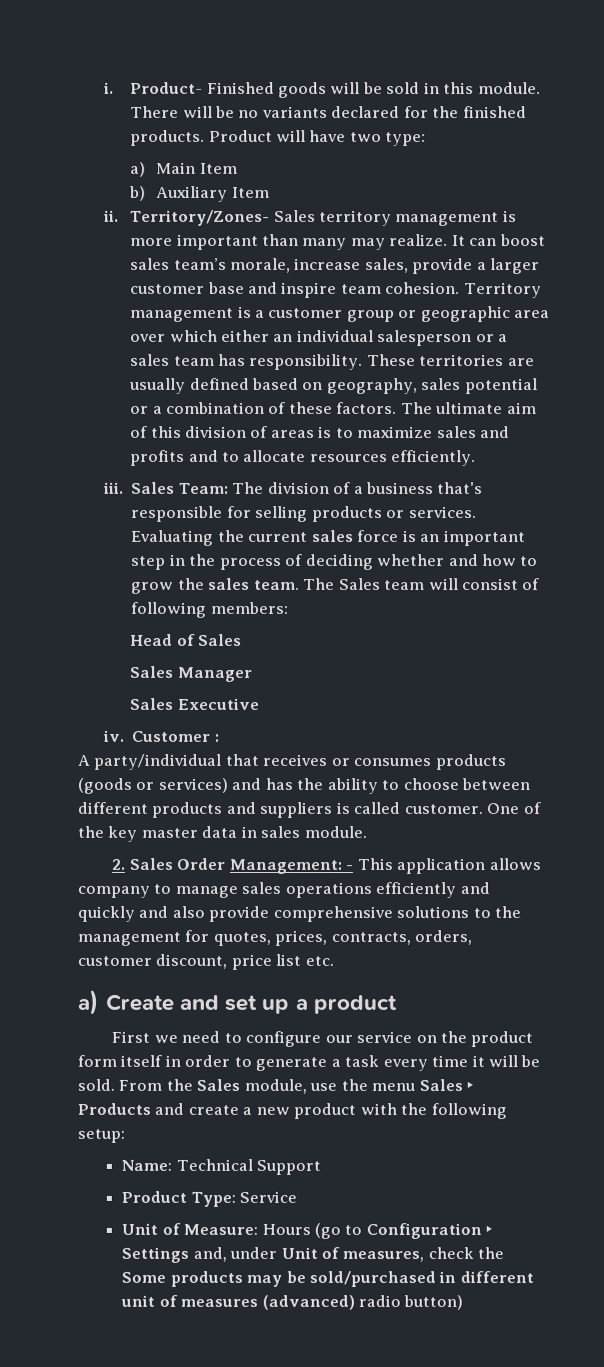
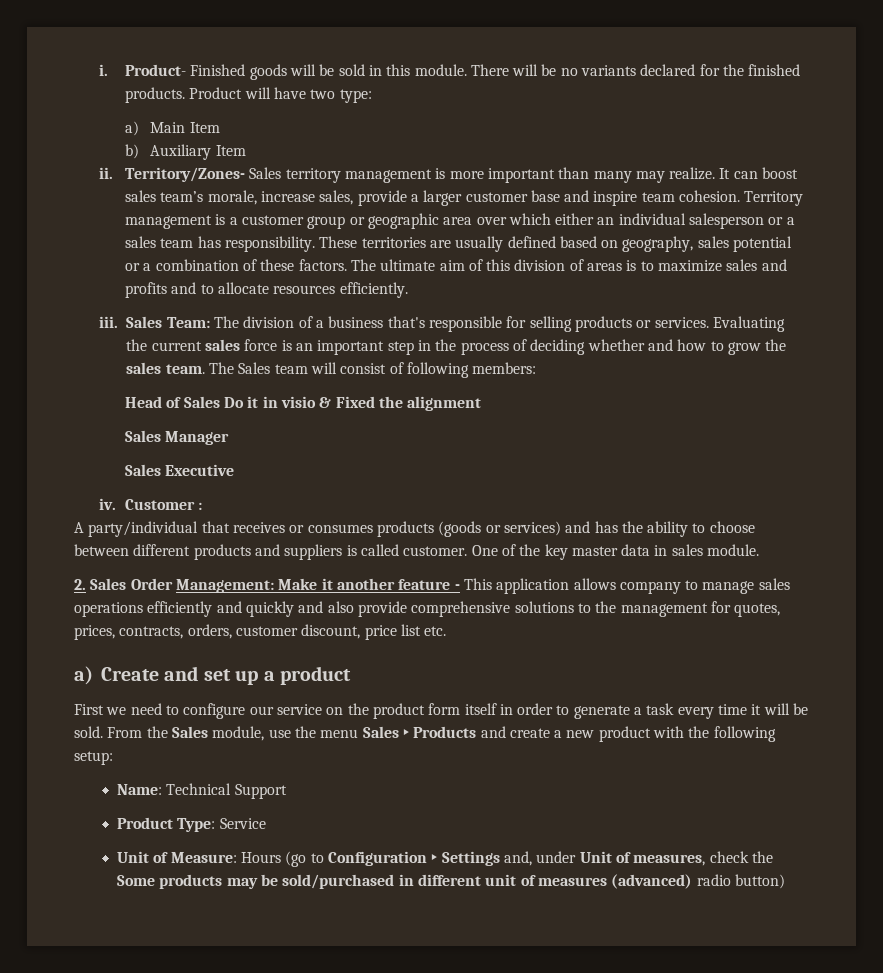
- Head of Sales
+ Head of Sales Do it in visio & Fixed the alignment
- 2. Sales Order Management: - This application allows company to manage sales operations efficiently and quickly and also provide comprehensive solutions to the management for quotes, prices, contracts, orders, customer discount, price list etc.
+ 2. Sales Order Management: Make it another feature - This application allows company to manage sales operations efficiently and quickly and also provide comprehensive solutions to the management for quotes, prices, contracts, orders, customer discount, price list etc.

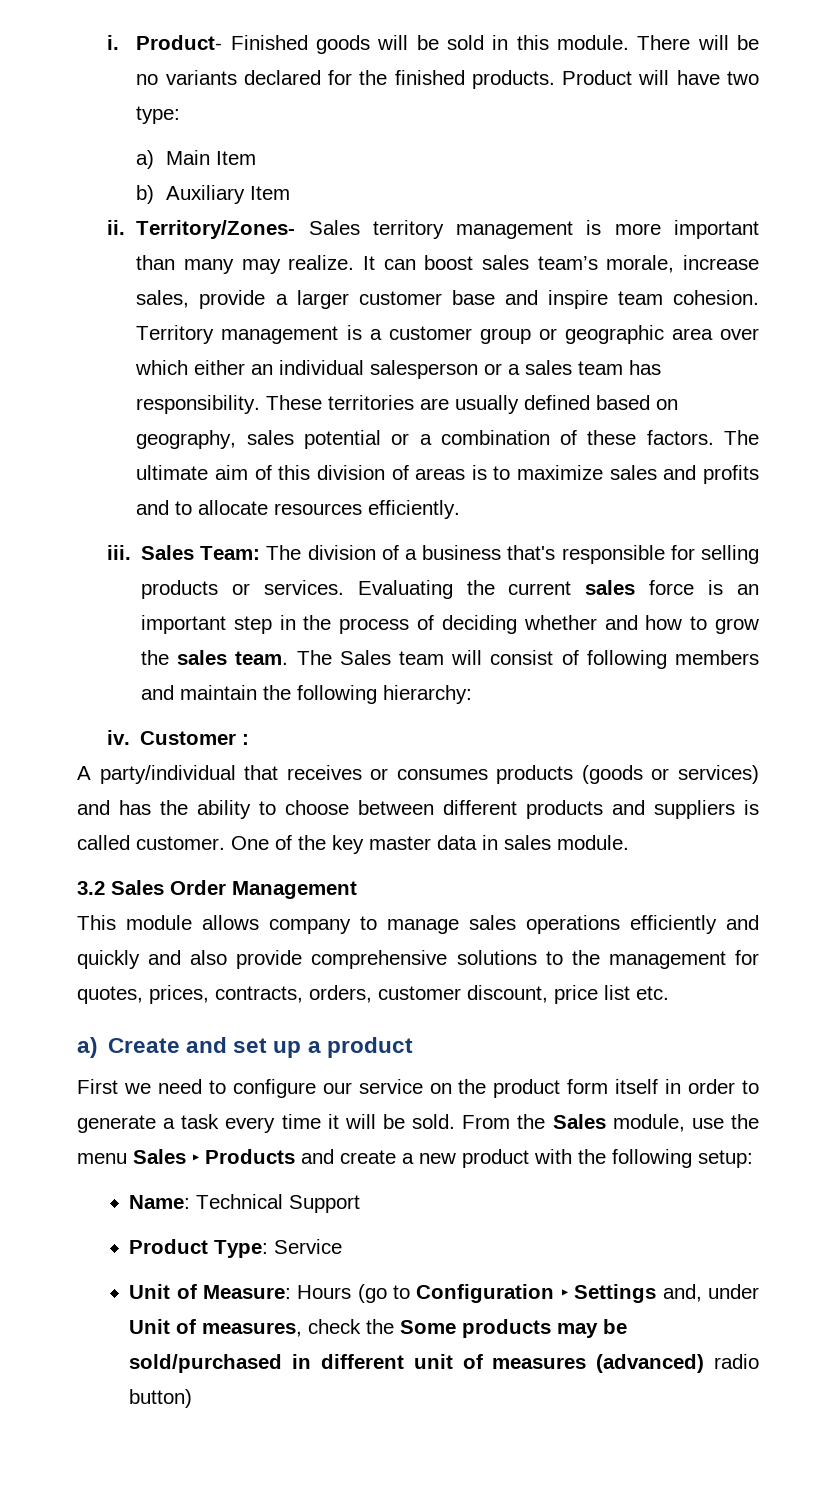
- The Sales team will consist of following members:
- Head of Sales Do it in visio & Fixed the alignment
- Sales Manager
- Sales Executive
+ The Sales team will consist of following members and maintain the following hierarchy:
- 2. Sales Order Management: Make it another feature - This application allows company to manage sales operations efficiently and quickly and also provide comprehensive solutions to the management for quotes, prices, contracts, orders, customer discount, price list etc.
+ 3.2 Sales Order Management
+ This module allows company to manage sales operations efficiently and quickly and also provide comprehensive solutions to the management for quotes, prices, contracts, orders, customer discount, price list etc.

